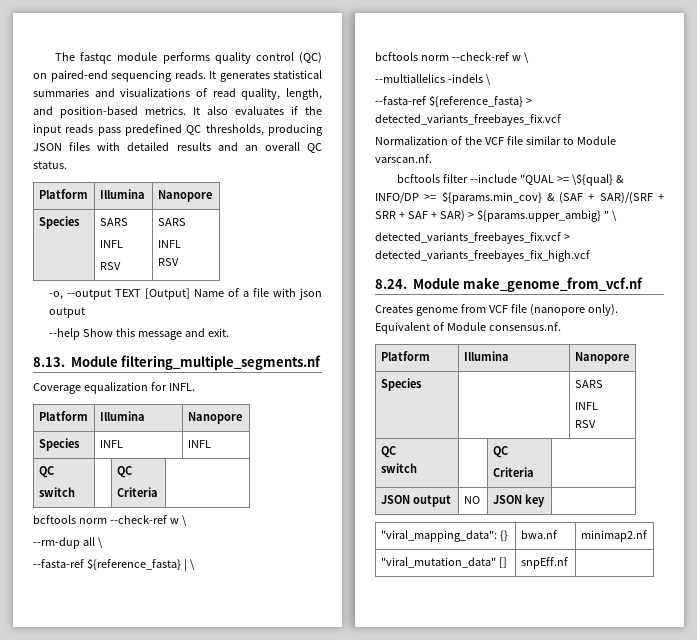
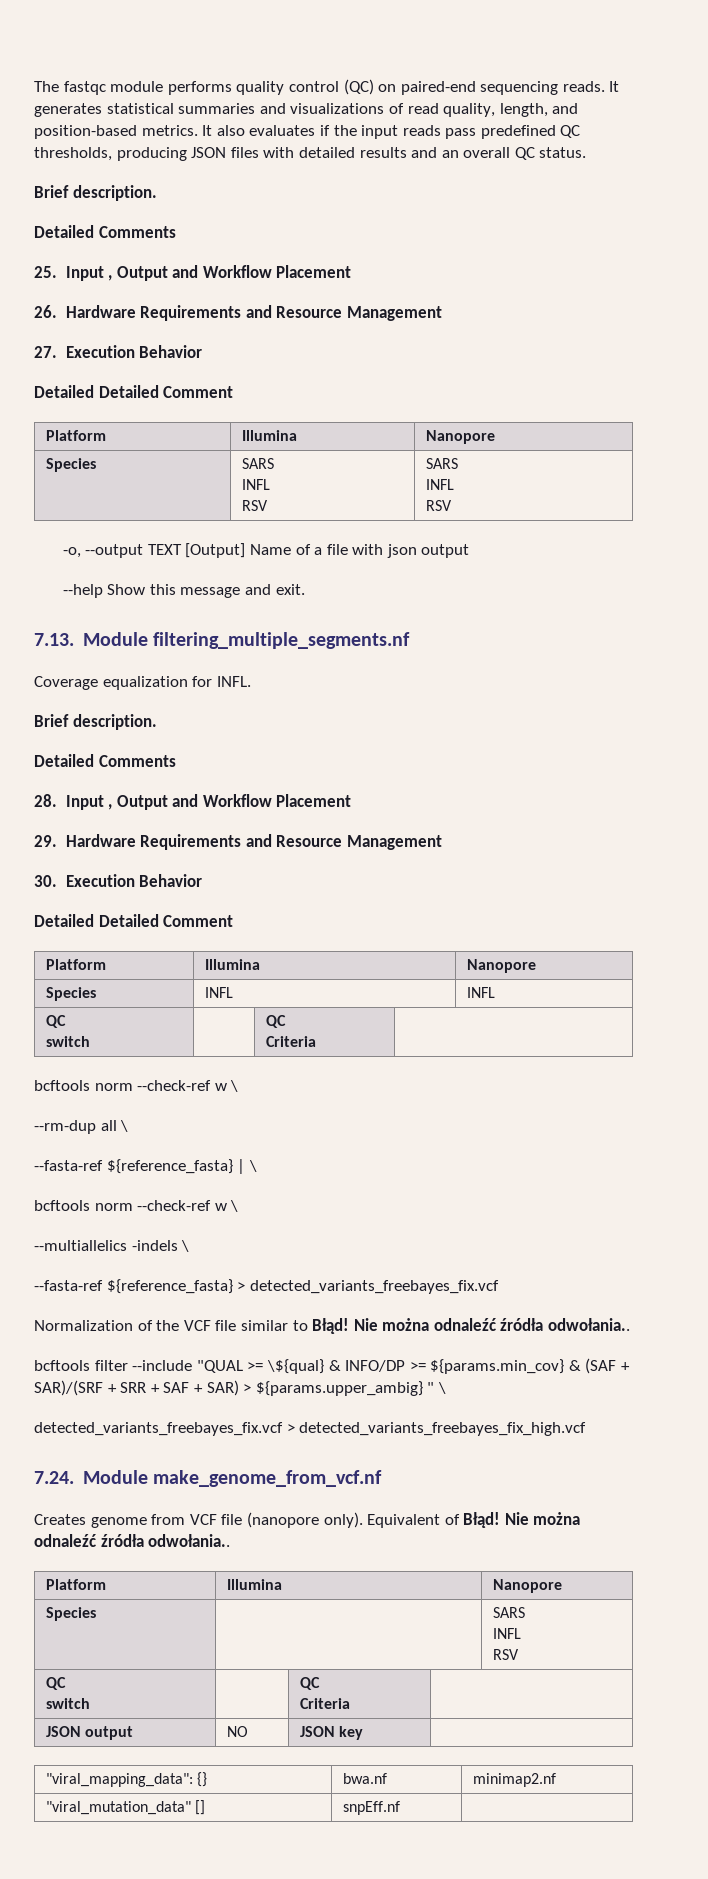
  It also evaluates if the input reads pass predefined QC thresholds, producing JSON files with detailed results and an overall QC status.
+ Brief description.
+ Detailed Comments
+ 25. Input , Output and Workflow Placement
+ 26. Hardware Requirements and Resource Management
+ 27. Execution Behavior
+ Detailed Detailed Comment
- 8.13. Module filtering_multiple_segments.nf
+ 7.13. Module filtering_multiple_segments.nf
  Coverage equalization for INFL.
+ Brief description.
+ Detailed Comments
+ 28. Input , Output and Workflow Placement
+ 29. Hardware Requirements and Resource Management
+ 30. Execution Behavior
+ Detailed Detailed Comment
- Normalization of the VCF file similar to Module varscan.nf.
+ Normalization of the VCF file similar to Błąd! Nie można odnaleźć źródła odwołania..
- 8.24. Module make_genome_from_vcf.nf
+ 7.24. Module make_genome_from_vcf.nf
- Equivalent of Module consensus.nf.
+ Equivalent of Błąd! Nie można odnaleźć źródła odwołania..

